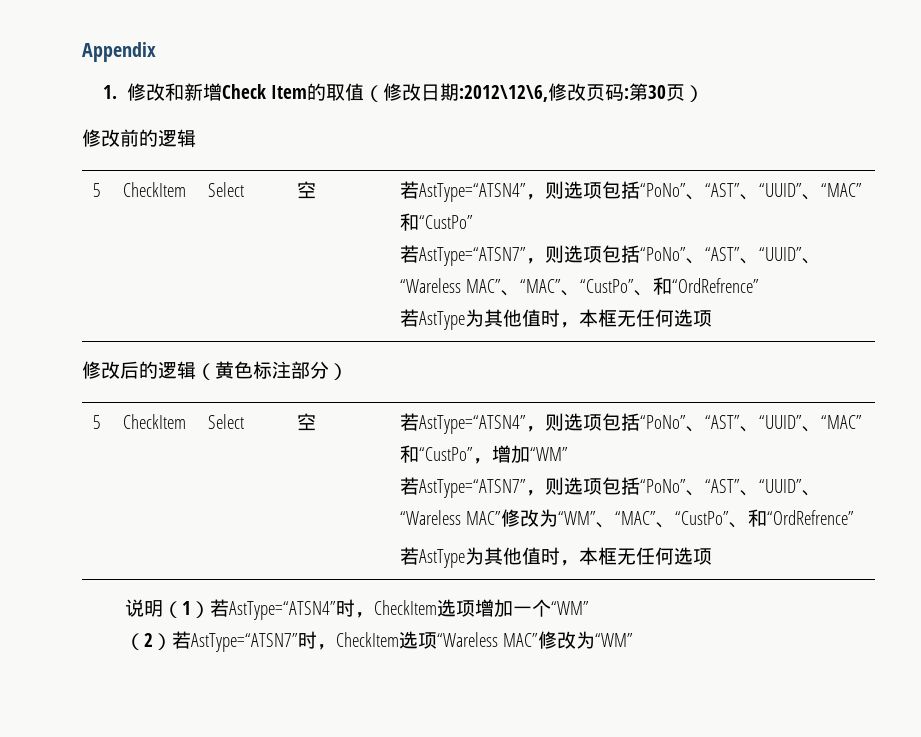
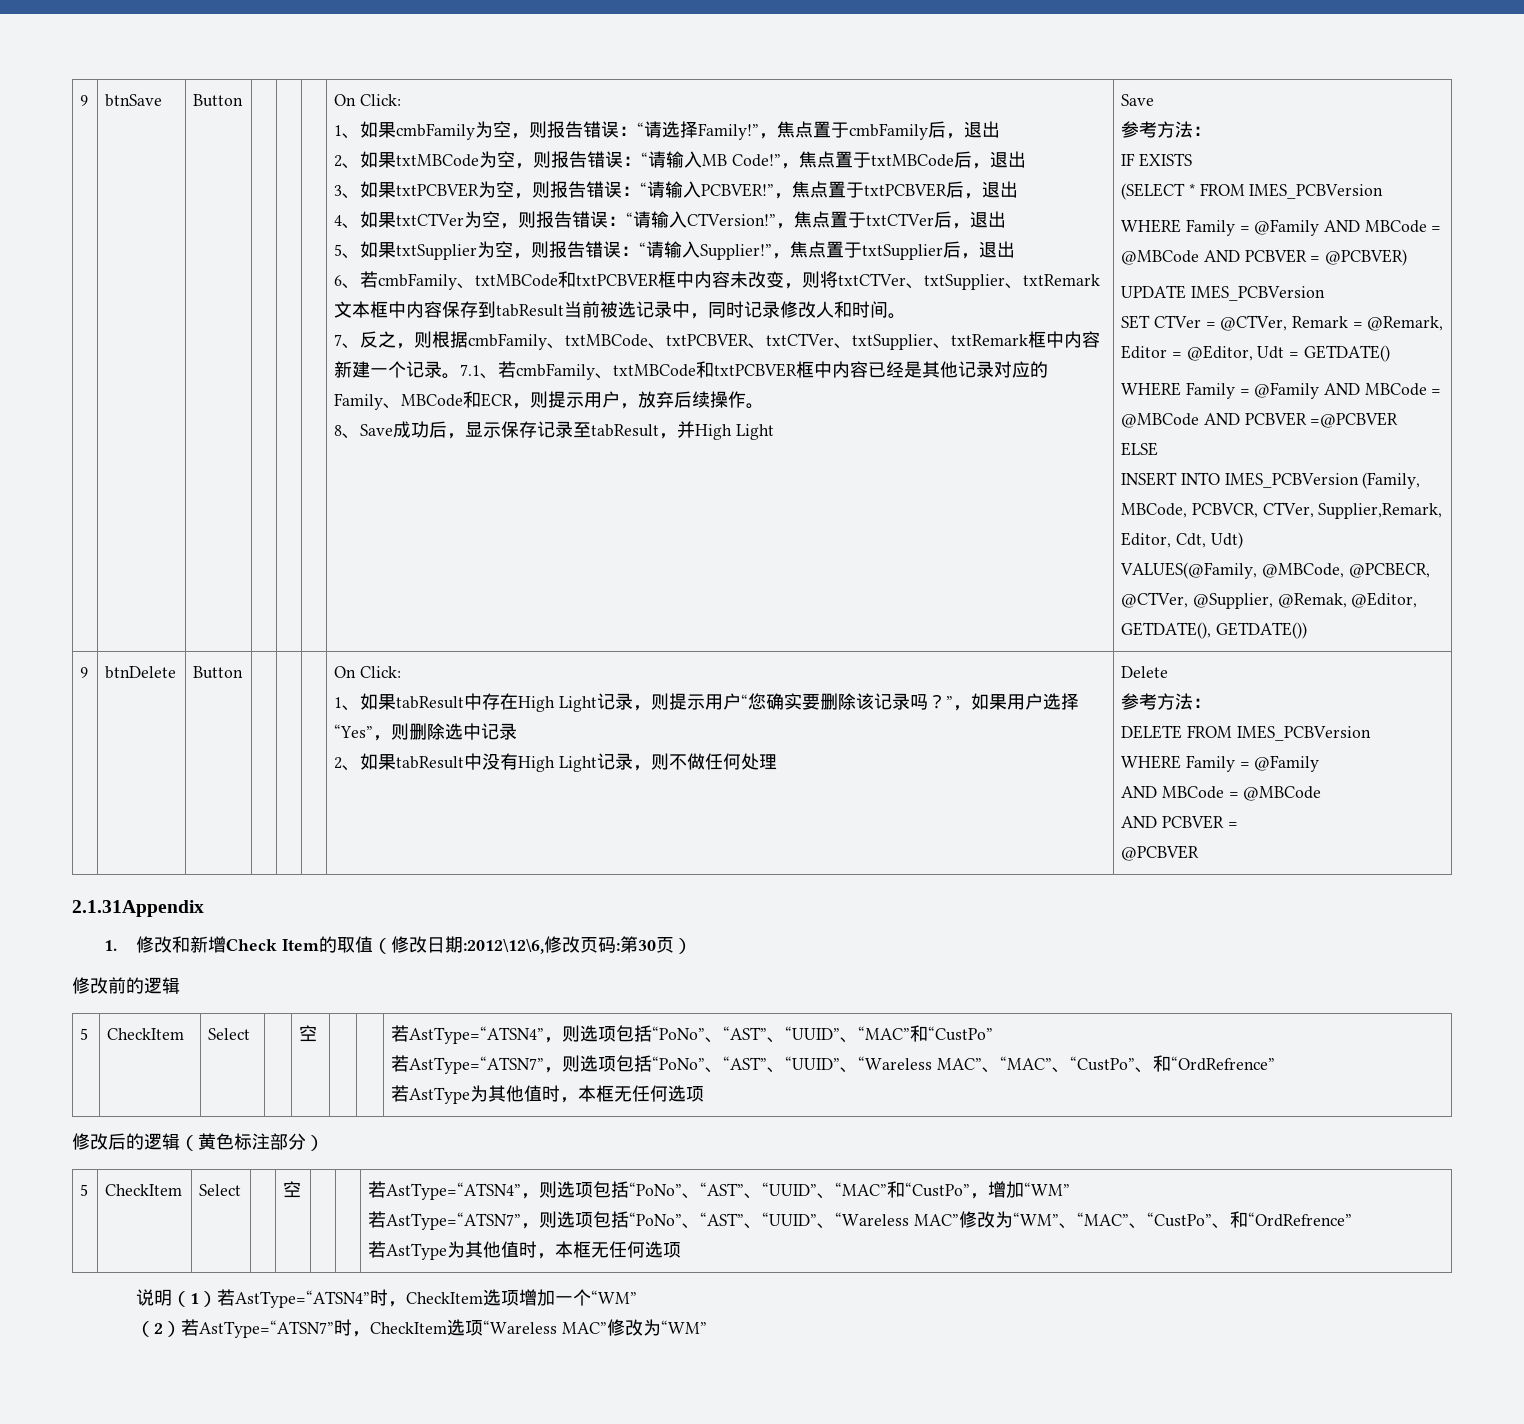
- Appendix
+ 9 | btnSave | Button | | | | On Click:
+ 1、如果cmbFamily为空，则报告错误：“请选择Family!”，焦点置于cmbFamily后，退出
+ 2、如果txtMBCode为空，则报告错误：“请输入MB Code!”，焦点置于txtMBCode后，退出
+ 3、如果txtPCBVER为空，则报告错误：“请输入PCBVER!”，焦点置于txtPCBVER后，退出
+ 4、如果txtCTVer为空，则报告错误：“请输入CTVersion!”，焦点置于txtCTVer后，退出
+ 5、如果txtSupplier为空，则报告错误：“请输入Supplier!”，焦点置于txtSupplier后，退出
+ 6、若cmbFamily、txtMBCode和txtPCBVER框中内容未改变，则将txtCTVer、txtSupplier、txtRemark文本框中内容保存到tabResult当前被选记录中，同时记录修改人和时间。
+ 7、反之，则根据cmbFamily、txtMBCode、txtPCBVER、txtCTVer、txtSupplier、txtRemark框中内容新建一个记录。7.1、若cmbFamily、txtMBCode和txtPCBVER框中内容已经是其他记录对应的Family、MBCode和ECR，则提示用户，放弃后续操作。
+ 8、Save成功后，显示保存记录至tabResult，并High Light | Save
+ 参考方法：
+ IF EXISTS
+ (SELECT * FROM IMES_PCBVersion
+ WHERE Family = @Family AND MBCode = @MBCode AND PCBVER = @PCBVER)
+ UPDATE IMES_PCBVersion
+ SET CTVer = @CTVer, Remark = @Remark, Editor = @Editor, Udt = GETDATE()
+ WHERE Family = @Family AND MBCode = @MBCode AND PCBVER =@PCBVER
+ ELSE
+ INSERT INTO IMES_PCBVersion (Family, MBCode, PCBVCR, CTVer, Supplier,Remark, Editor, Cdt, Udt)
+ VALUES(@Family, @MBCode, @PCBECR, @CTVer, @Supplier, @Remak, @Editor, GETDATE(), GETDATE())
+ 9 | btnDelete | Button | | | | On Click:
+ 1、如果tabResult中存在High Light记录，则提示用户“您确实要删除该记录吗？”，如果用户选择“Yes”，则删除选中记录
+ 2、如果tabResult中没有High Light记录，则不做任何处理 | Delete
+ 参考方法：
+ DELETE FROM IMES_PCBVersion
+ WHERE Family = @Family
+ AND MBCode = @MBCode
+ AND PCBVER =
+ @PCBVER
+ 2.1.31Appendix

